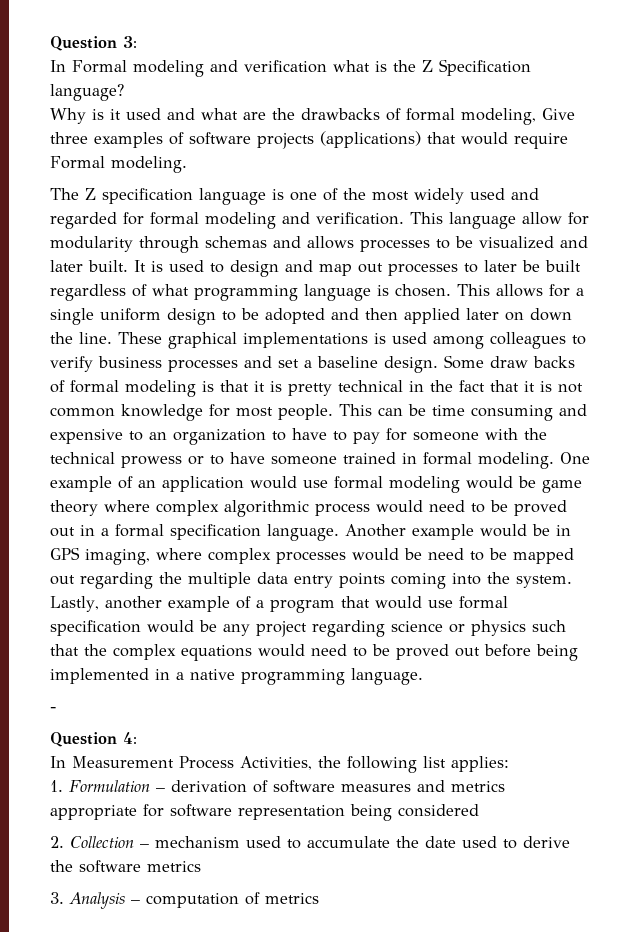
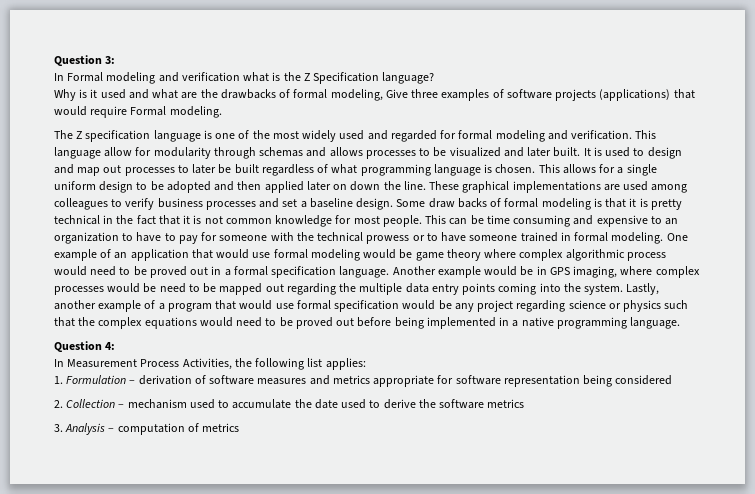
- These graphical implementations is used among colleagues to verify business processes and set a baseline design.
+ These graphical implementations are used among colleagues to verify business processes and set a baseline design.
- One example of an application would use formal modeling would be game theory where complex algorithmic process would need to be proved out in a formal specification language.
+ One example of an application that would use formal modeling would be game theory where complex algorithmic process would need to be proved out in a formal specification language.
  Lastly, another example of a program that would use formal specification would be any project regarding science or physics such that the complex equations would need to be proved out before being implemented in a native programming language.
- -

